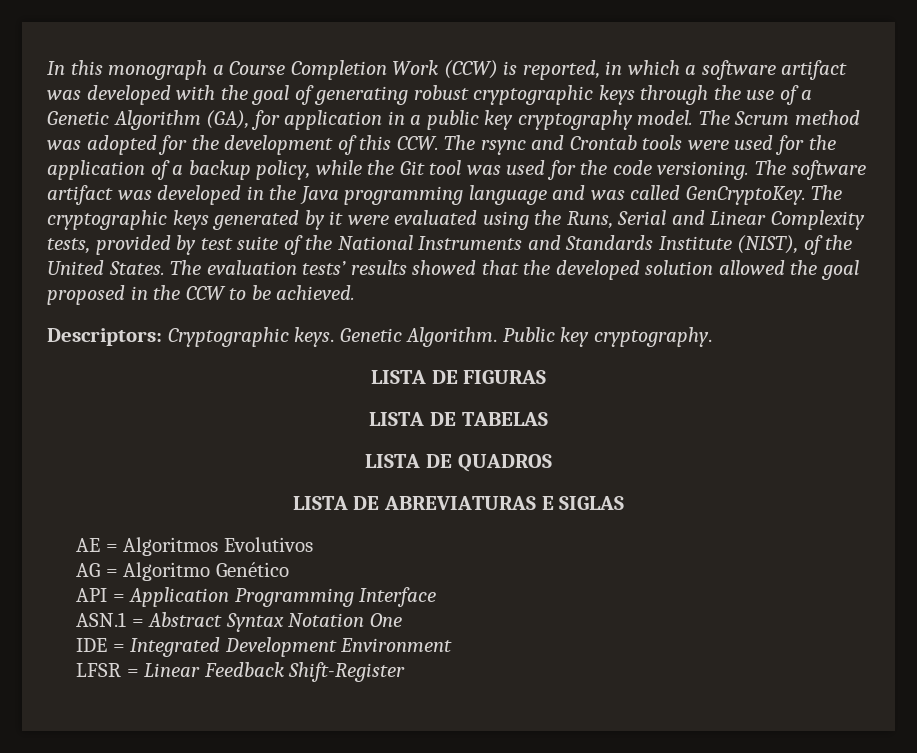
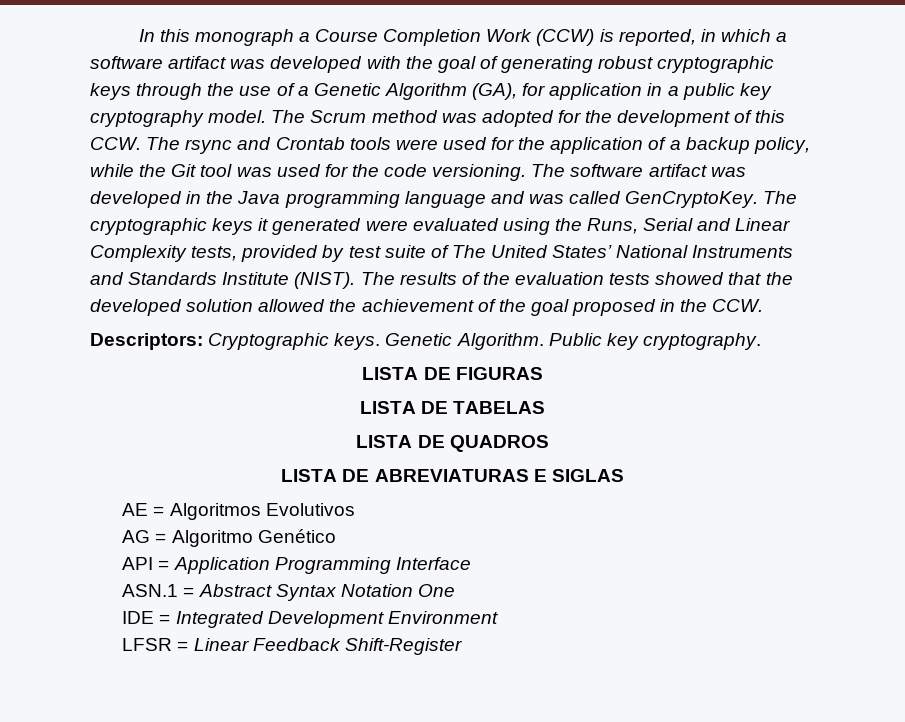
- The cryptographic keys generated by it were evaluated using the Runs, Serial and Linear Complexity tests, provided by test suite of the National Instruments and Standards Institute (NIST), of the United States. The evaluation tests’ results showed that the developed solution allowed the goal proposed in the CCW to be achieved.
+ The cryptographic keys it generated were evaluated using the Runs, Serial and Linear Complexity tests, provided by test suite of The United States’ National Instruments and Standards Institute (NIST). The results of the evaluation tests showed that the developed solution allowed the achievement of the goal proposed in the CCW.

